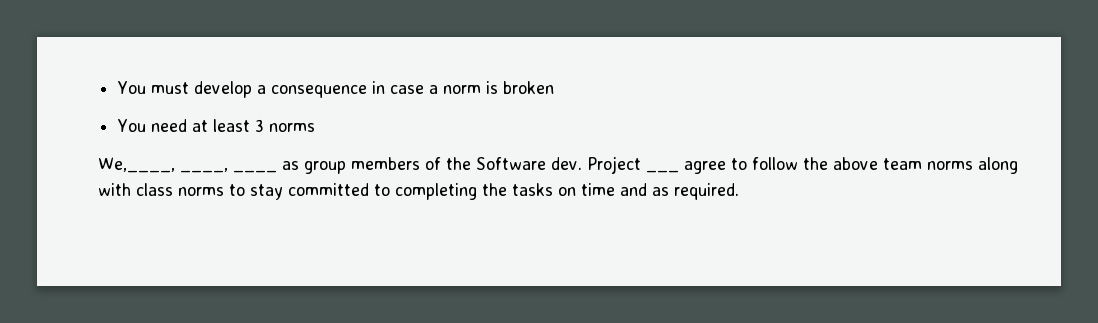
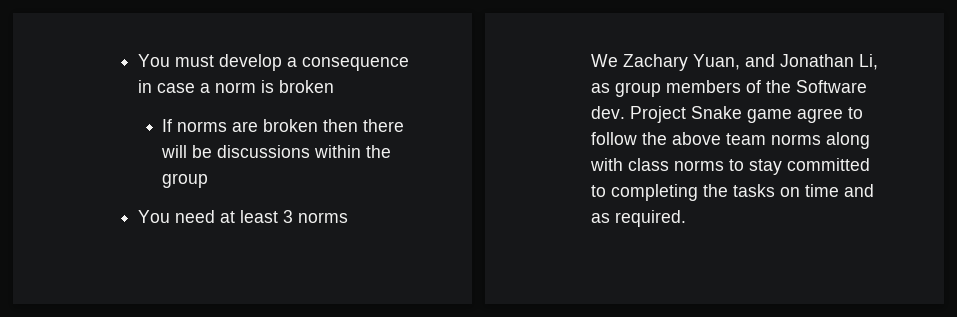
+ If norms are broken then there will be discussions within the group
- We,____, ____, ____ as group members of the Software dev.
+ We Zachary Yuan, and Jonathan Li, as group members of the Software dev.
- Project ___ agree to follow the above team norms along with class norms to stay committed to completing the tasks on time and as required.
+ Project Snake game agree to follow the above team norms along with class norms to stay committed to completing the tasks on time and as required.

